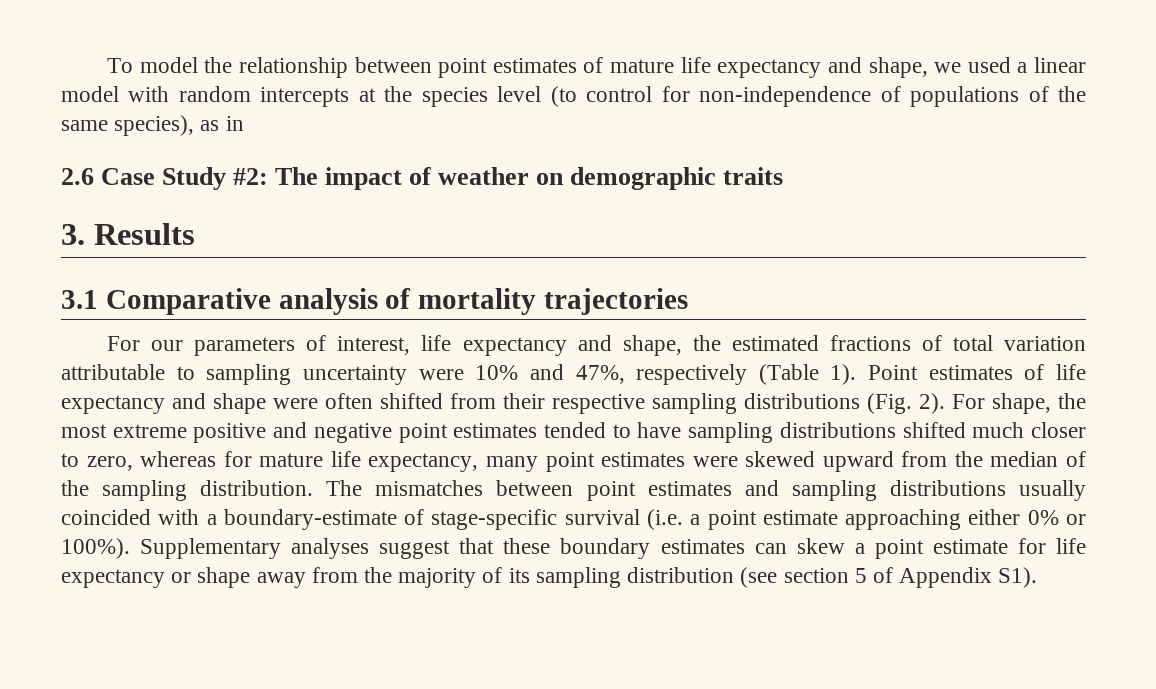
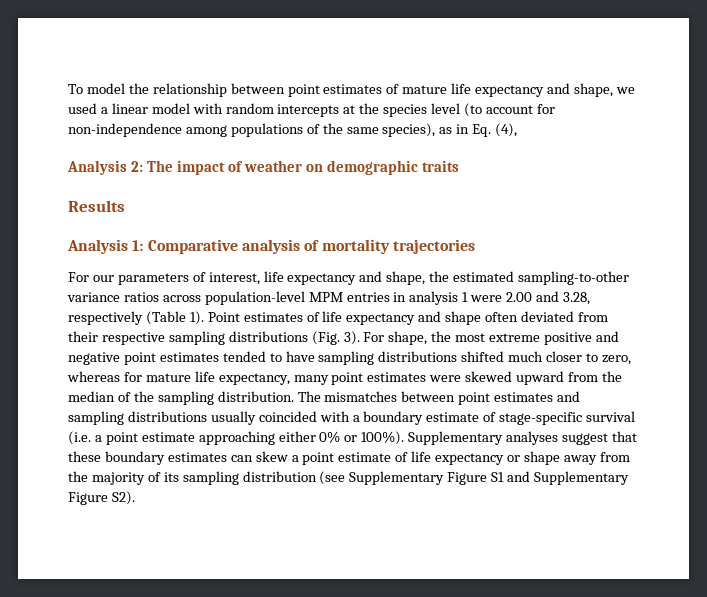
- To model the relationship between point estimates of mature life expectancy and shape, we used a linear model with random intercepts at the species level (to control for non-independence of populations of the same species), as in
- 2.6 Case Study #2: The impact of weather on demographic traits
+ To model the relationship between point estimates of mature life expectancy and shape, we used a linear model with random intercepts at the species level (to account for non-independence among populations of the same species), as in Eq. (4),
+ Analysis 2: The impact of weather on demographic traits
- 3. Results
+ Results
- 3.1 Comparative analysis of mortality trajectories
+ Analysis 1: Comparative analysis of mortality trajectories
- For our parameters of interest, life expectancy and shape, the estimated fractions of total variation attributable to sampling uncertainty were 10% and 47%, respectively (Table 1).
+ For our parameters of interest, life expectancy and shape, the estimated sampling-to-other variance ratios across population-level MPM entries in analysis 1 were 2.00 and 3.28, respectively (Table 1).
- Point estimates of life expectancy and shape were often shifted from their respective sampling distributions (Fig. 2).
+ Point estimates of life expectancy and shape often deviated from their respective sampling distributions (Fig. 3).
- The mismatches between point estimates and sampling distributions usually coincided with a boundary-estimate of stage-specific survival (i.e. a point estimate approaching either 0% or 100%).
+ The mismatches between point estimates and sampling distributions usually coincided with a boundary estimate of stage-specific survival (i.e. a point estimate approaching either 0% or 100%).
- Supplementary analyses suggest that these boundary estimates can skew a point estimate for life expectancy or shape away from the majority of its sampling distribution (see section 5 of Appendix S1).
+ Supplementary analyses suggest that these boundary estimates can skew a point estimate of life expectancy or shape away from the majority of its sampling distribution (see Supplementary Figure S1 and Supplementary Figure S2).

